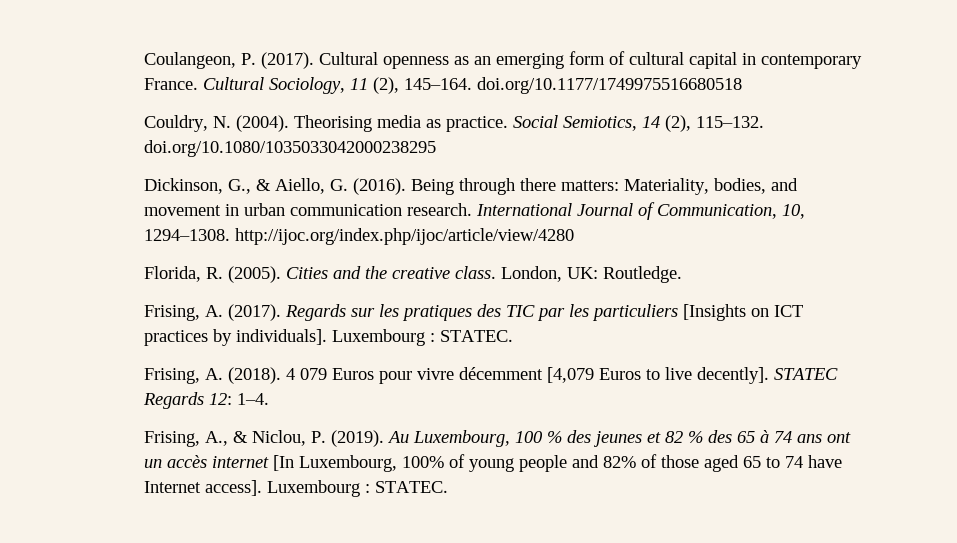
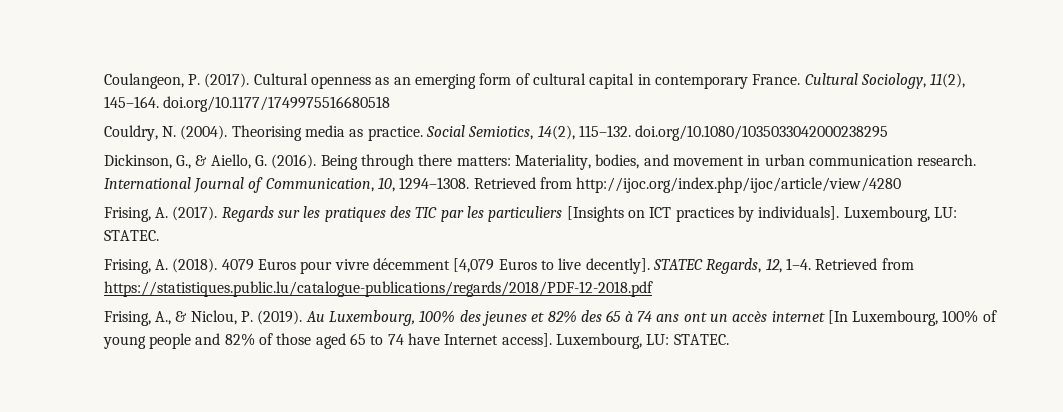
- Cultural Sociology, 11 (2), 145–164. doi.org/10.1177/1749975516680518
+ Cultural Sociology, 11(2), 145–164. doi.org/10.1177/1749975516680518
- Social Semiotics, 14 (2), 115–132. doi.org/10.1080/1035033042000238295
+ Social Semiotics, 14(2), 115–132. doi.org/10.1080/1035033042000238295
- International Journal of Communication, 10, 1294–1308. http://ijoc.org/index.php/ijoc/article/view/4280
+ International Journal of Communication, 10, 1294–1308. Retrieved from http://ijoc.org/index.php/ijoc/article/view/4280
- Florida, R. (2005). Cities and the creative class. London, UK: Routledge.
- Regards sur les pratiques des TIC par les particuliers [Insights on ICT practices by individuals]. Luxembourg : STATEC.
+ Regards sur les pratiques des TIC par les particuliers [Insights on ICT practices by individuals]. Luxembourg, LU: STATEC.
- 4 079 Euros pour vivre décemment [4,079 Euros to live decently].
+ 4079 Euros pour vivre décemment [4,079 Euros to live decently].
- STATEC Regards 12: 1–4.
+ STATEC Regards, 12, 1–4. Retrieved from https://statistiques.public.lu/catalogue-publications/regards/2018/PDF-12-2018.pdf
- Au Luxembourg, 100 % des jeunes et 82 % des 65 à 74 ans ont un accès internet [In Luxembourg, 100% of young people and 82% of those aged 65 to 74 have Internet access]. Luxembourg : STATEC.
+ Au Luxembourg, 100% des jeunes et 82% des 65 à 74 ans ont un accès internet [In Luxembourg, 100% of young people and 82% of those aged 65 to 74 have Internet access]. Luxembourg, LU: STATEC.

